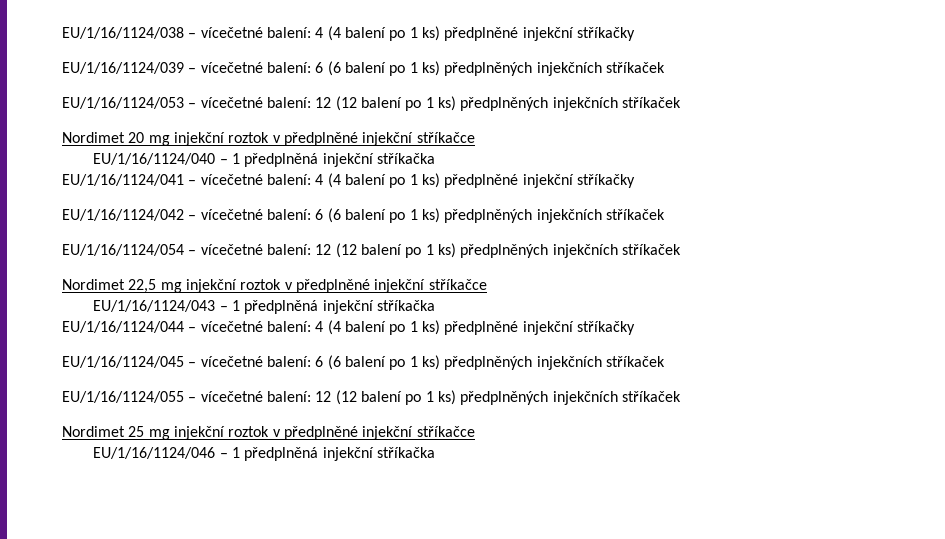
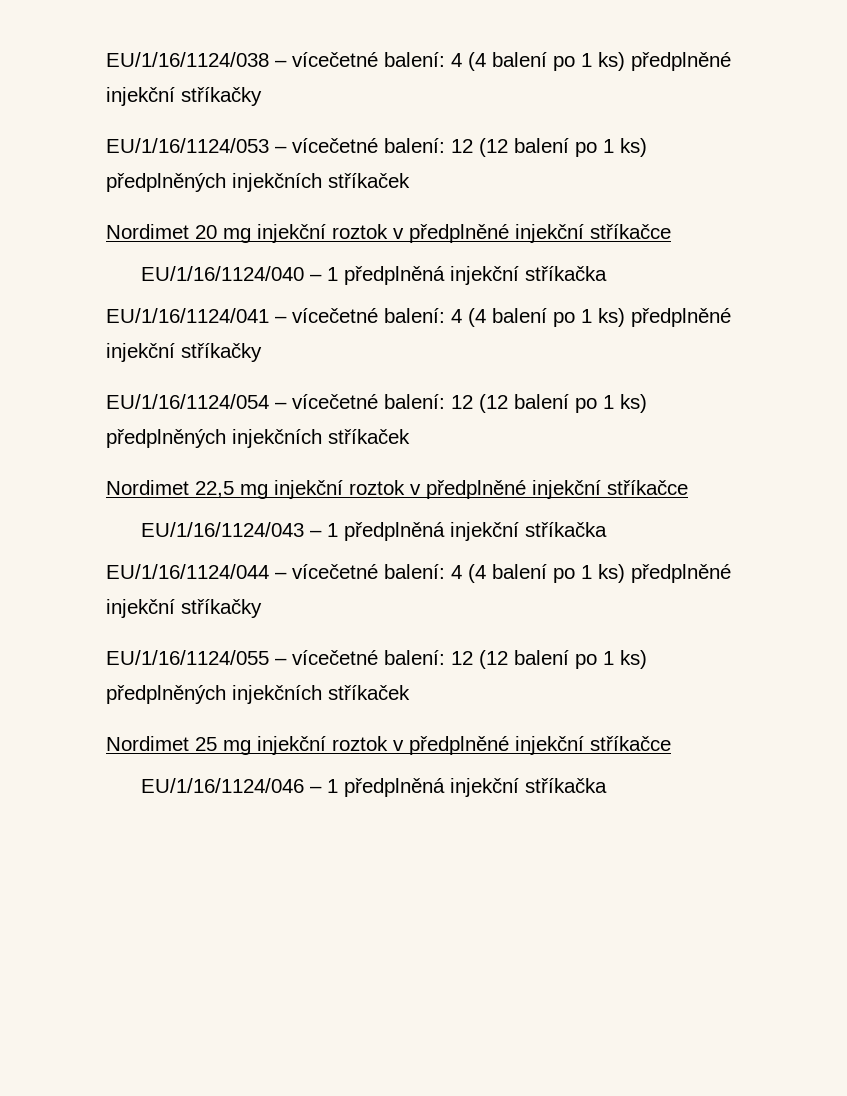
- EU/1/16/1124/039 – vícečetné balení: 6 (6 balení po 1 ks) předplněných injekčních stříkaček
- EU/1/16/1124/042 – vícečetné balení: 6 (6 balení po 1 ks) předplněných injekčních stříkaček
- EU/1/16/1124/045 – vícečetné balení: 6 (6 balení po 1 ks) předplněných injekčních stříkaček

